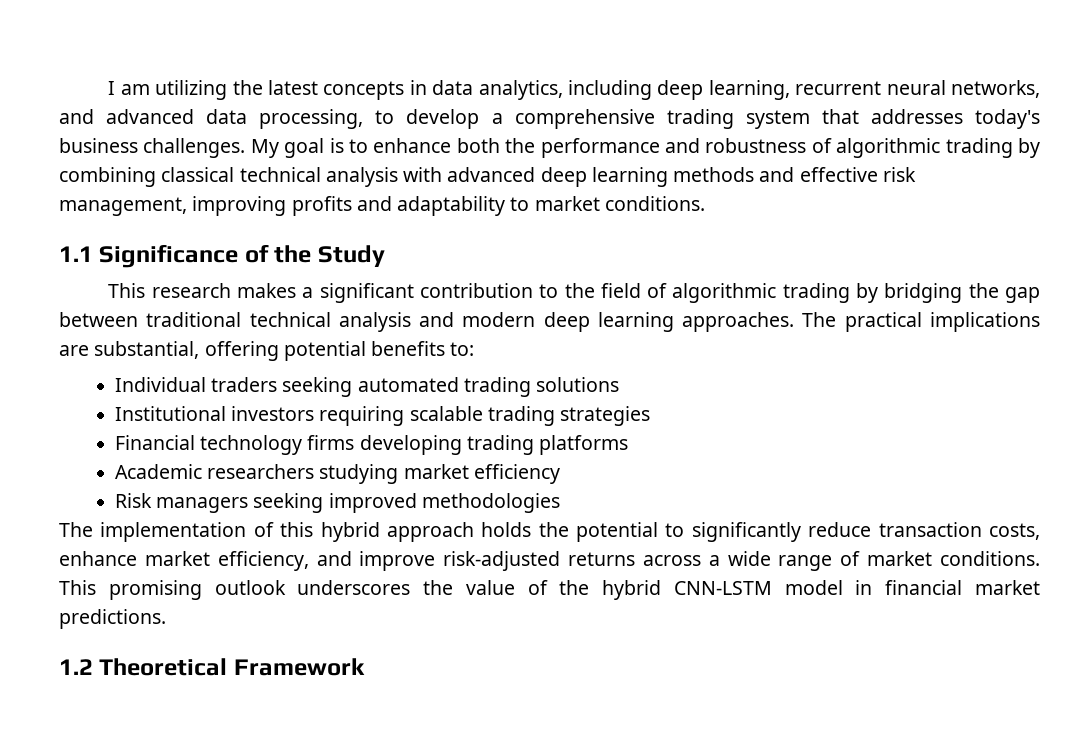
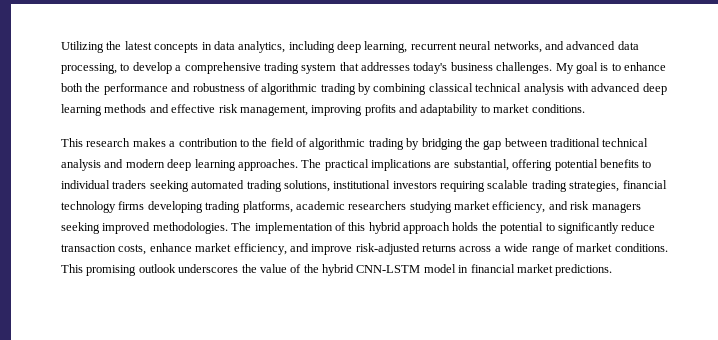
- I am utilizing the latest concepts in data analytics, including deep learning, recurrent neural networks, and advanced data processing, to develop a comprehensive trading system that addresses today's business challenges.
+ Utilizing the latest concepts in data analytics, including deep learning, recurrent neural networks, and advanced data processing, to develop a comprehensive trading system that addresses today's business challenges.
- 1.1 Significance of the Study
- This research makes a significant contribution to the field of algorithmic trading by bridging the gap between traditional technical analysis and modern deep learning approaches.
+ This research makes a contribution to the field of algorithmic trading by bridging the gap between traditional technical analysis and modern deep learning approaches.
- The practical implications are substantial, offering potential benefits to:
- Individual traders seeking automated trading solutions
- Institutional investors requiring scalable trading strategies
- Financial technology firms developing trading platforms
- Academic researchers studying market efficiency
- Risk managers seeking improved methodologies
- The implementation of this hybrid approach holds the potential to significantly reduce transaction costs, enhance market efficiency, and improve risk-adjusted returns across a wide range of market conditions.
+ The practical implications are substantial, offering potential benefits to individual traders seeking automated trading solutions, institutional investors requiring scalable trading strategies, financial technology firms developing trading platforms, academic researchers studying market efficiency, and risk managers seeking improved methodologies. The implementation of this hybrid approach holds the potential to significantly reduce transaction costs, enhance market efficiency, and improve risk-adjusted returns across a wide range of market conditions.
- 1.2 Theoretical Framework

